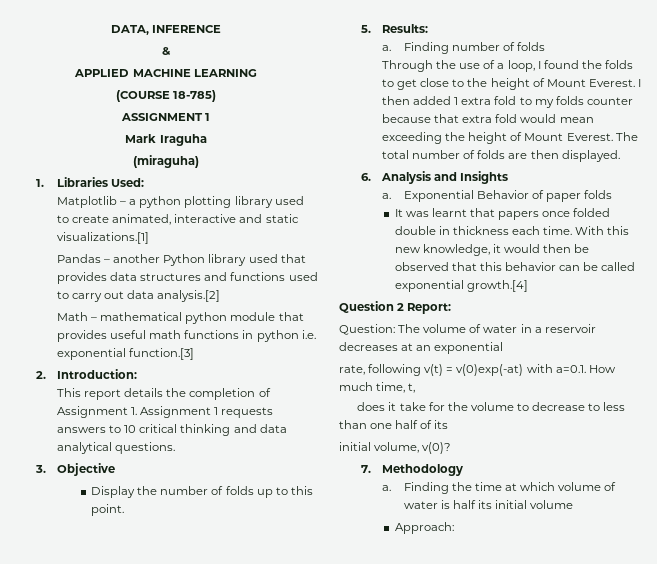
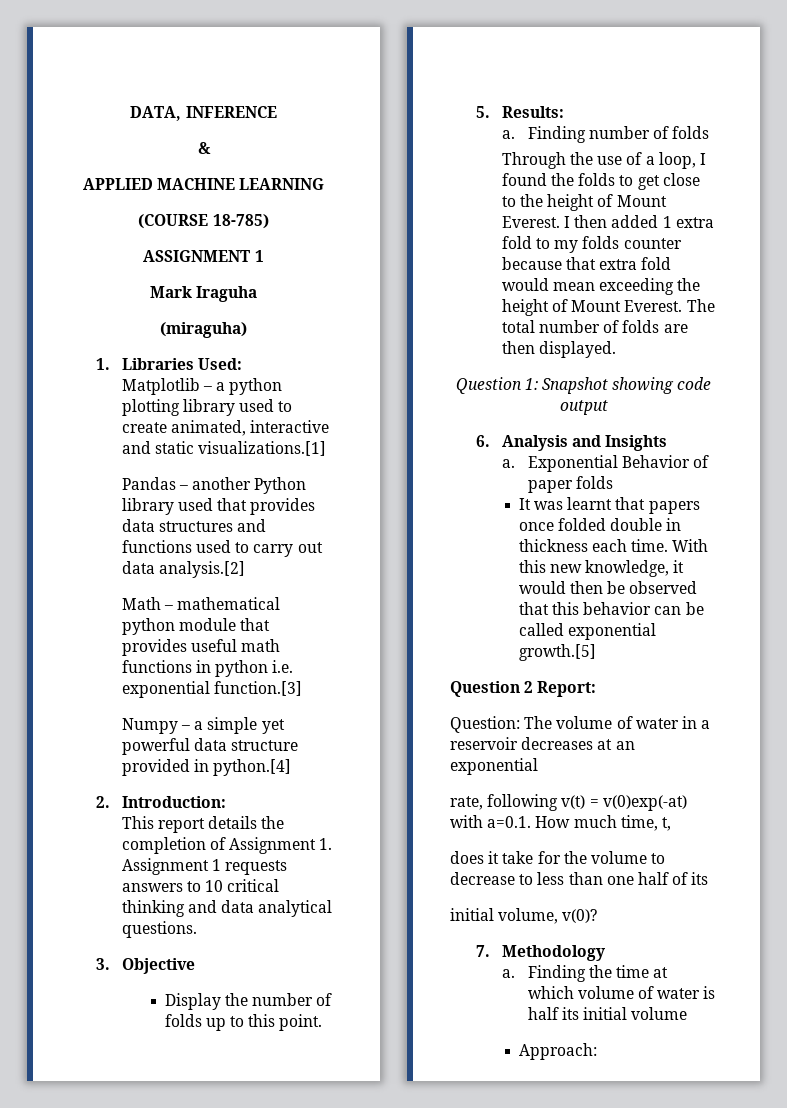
+ Numpy – a simple yet powerful data structure provided in python.[4]
+ Question 1: Snapshot showing code output
- With this new knowledge, it would then be observed that this behavior can be called exponential growth.[4]
+ With this new knowledge, it would then be observed that this behavior can be called exponential growth.[5]

